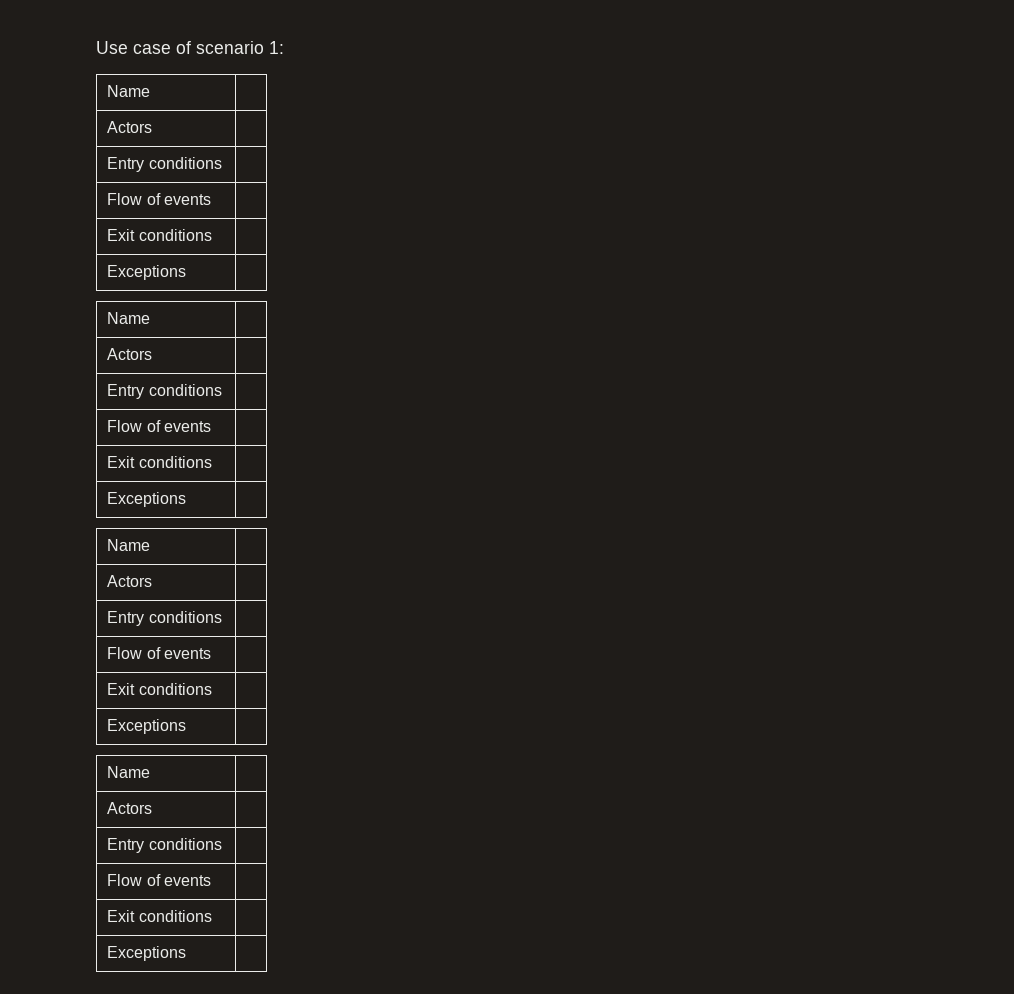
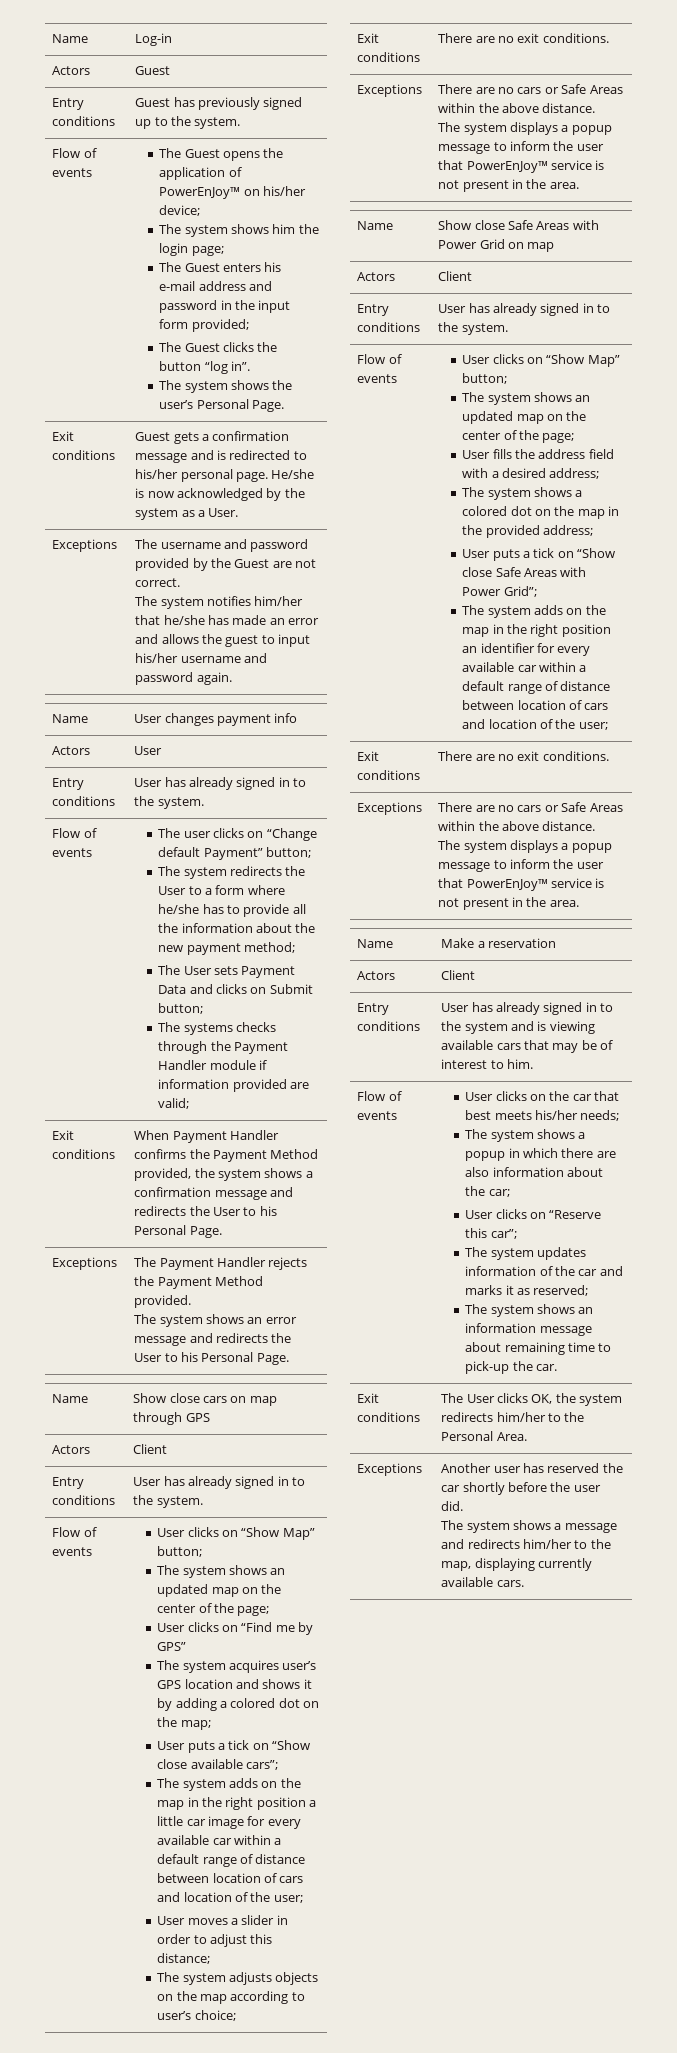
- Use case of scenario 1:
- Name |
- Actors |
- Entry conditions |
- Flow of events |
- Exit conditions |
- Exceptions |
- Name |
- Actors |
- Entry conditions |
- Flow of events |
- Exit conditions |
- Exceptions |
- Name |
- Actors |
- Entry conditions |
- Flow of events |
- Exit conditions |
- Exceptions |
- Name |
- Actors |
- Entry conditions |
- Flow of events |
- Exit conditions |
- Exceptions |
+ Name | Log-in
+ Actors | Guest
+ Entry conditions | Guest has previously signed up to the system.
+ Flow of events | The Guest opens the application of PowerEnJoy™ on his/her device;
+ The system shows him the login page;
+ The Guest enters his e-mail address and password in the input form provided;
+ The Guest clicks the button “log in”.
+ The system shows the user’s Personal Page.
+ Exit conditions | Guest gets a confirmation message and is redirected to his/her personal page. He/she is now acknowledged by the system as a User.
+ Exceptions | The username and password provided by the Guest are not correct.
+ The system notifies him/her that he/she has made an error and allows the guest to input his/her username and password again.
+ Name | User changes payment info
+ Actors | User
+ Entry conditions | User has already signed in to the system.
+ Flow of events | The user clicks on “Change default Payment” button;
+ The system redirects the User to a form where he/she has to provide all the information about the new payment method;
+ The User sets Payment Data and clicks on Submit button;
+ The systems checks through the Payment Handler module if information provided are valid;
+ Exit conditions | When Payment Handler confirms the Payment Method provided, the system shows a confirmation message and redirects the User to his Personal Page.
+ Exceptions | The Payment Handler rejects the Payment Method provided.
+ The system shows an error message and redirects the User to his Personal Page.
+ Name | Show close cars on map through GPS
+ Actors | Client
+ Entry conditions | User has already signed in to the system.
+ Flow of events | User clicks on “Show Map” button;
+ The system shows an updated map on the center of the page;
+ User clicks on “Find me by GPS”
+ The system acquires user’s GPS location and shows it by adding a colored dot on the map;
+ User puts a tick on “Show close available cars”;
+ The system adds on the map in the right position a little car image for every available car within a default range of distance between location of cars and location of the user;
+ User moves a slider in order to adjust this distance;
+ The system adjusts objects on the map according to user’s choice;
+ Exit conditions | There are no exit conditions.
+ Exceptions | There are no cars or Safe Areas within the above distance.
+ The system displays a popup message to inform the user that PowerEnJoy™ service is not present in the area.
+ Name | Show close Safe Areas with Power Grid on map
+ Actors | Client
+ Entry conditions | User has already signed in to the system.
+ Flow of events | User clicks on “Show Map” button;
+ The system shows an updated map on the center of the page;
+ User fills the address field with a desired address;
+ The system shows a colored dot on the map in the provided address;
+ User puts a tick on “Show close Safe Areas with Power Grid”;
+ The system adds on the map in the right position an identifier for every available car within a default range of distance between location of cars and location of the user;
+ Exit conditions | There are no exit conditions.
+ Exceptions | There are no cars or Safe Areas within the above distance.
+ The system displays a popup message to inform the user that PowerEnJoy™ service is not present in the area.
+ Name | Make a reservation
+ Actors | Client
+ Entry conditions | User has already signed in to the system and is viewing available cars that may be of interest to him.
+ Flow of events | User clicks on the car that best meets his/her needs;
+ The system shows a popup in which there are also information about the car;
+ User clicks on “Reserve this car”;
+ The system updates information of the car and marks it as reserved;
+ The system shows an information message about remaining time to pick-up the car.
+ Exit conditions | The User clicks OK, the system redirects him/her to the Personal Area.
+ Exceptions | Another user has reserved the car shortly before the user did.
+ The system shows a message and redirects him/her to the map, displaying currently available cars.

